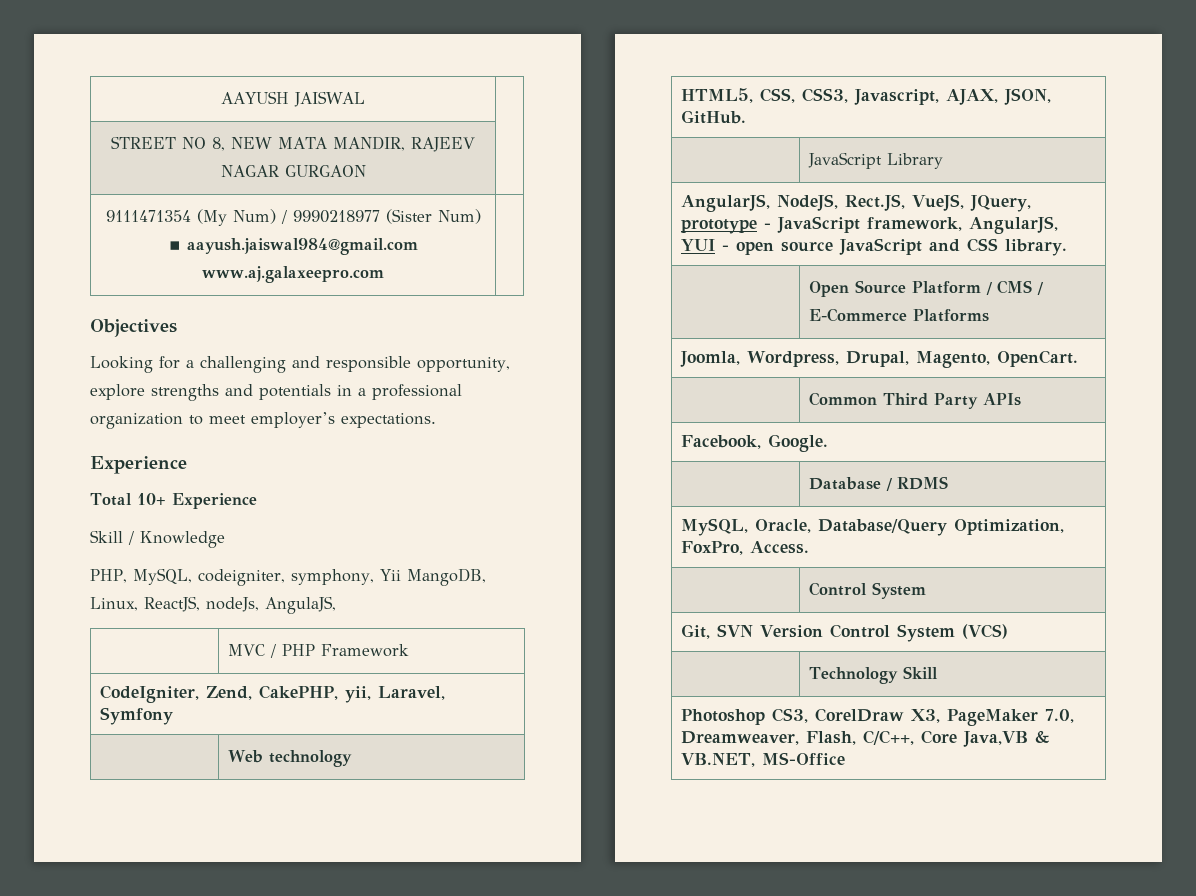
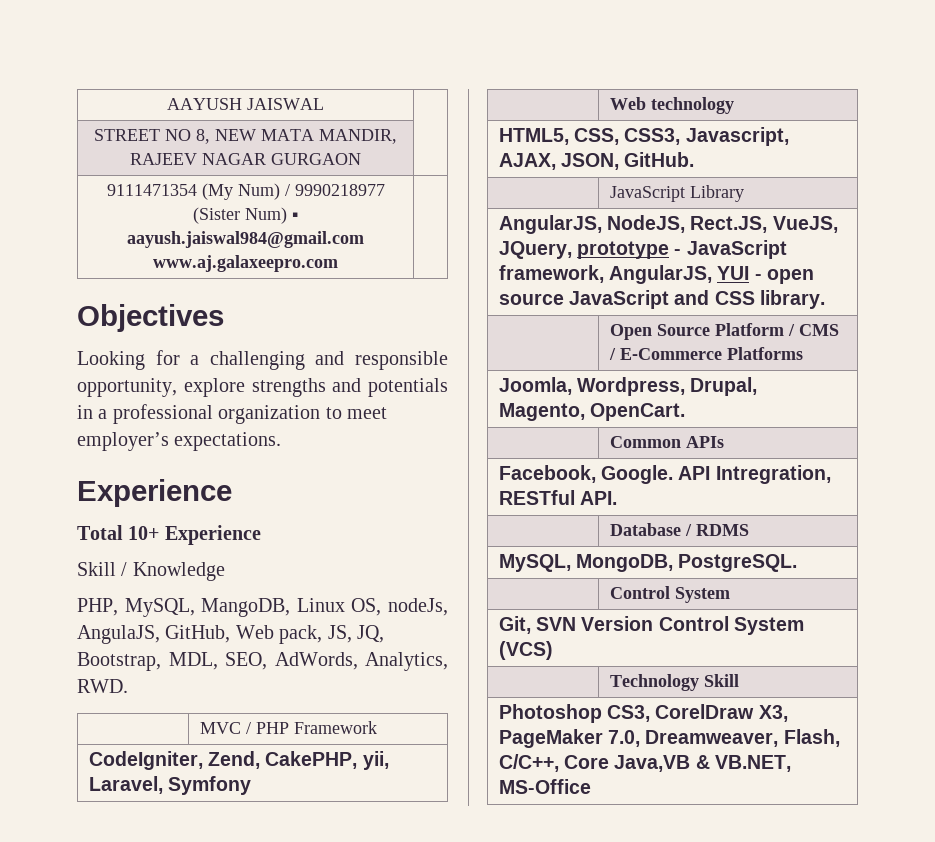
- PHP, MySQL, codeigniter, symphony, Yii MangoDB, Linux, ReactJS, nodeJs, AngulaJS,
+ PHP, MySQL, MangoDB, Linux OS, nodeJs, AngulaJS, GitHub, Web pack, JS, JQ, Bootstrap, MDL, SEO, AdWords, Analytics, RWD.
- | Common Third Party APIs
+ | Common APIs
- Facebook, Google.
+ Facebook, Google. API Intregration, RESTful API.
- MySQL, Oracle, Database/Query Optimization, FoxPro, Access.
+ MySQL, MongoDB, PostgreSQL.

